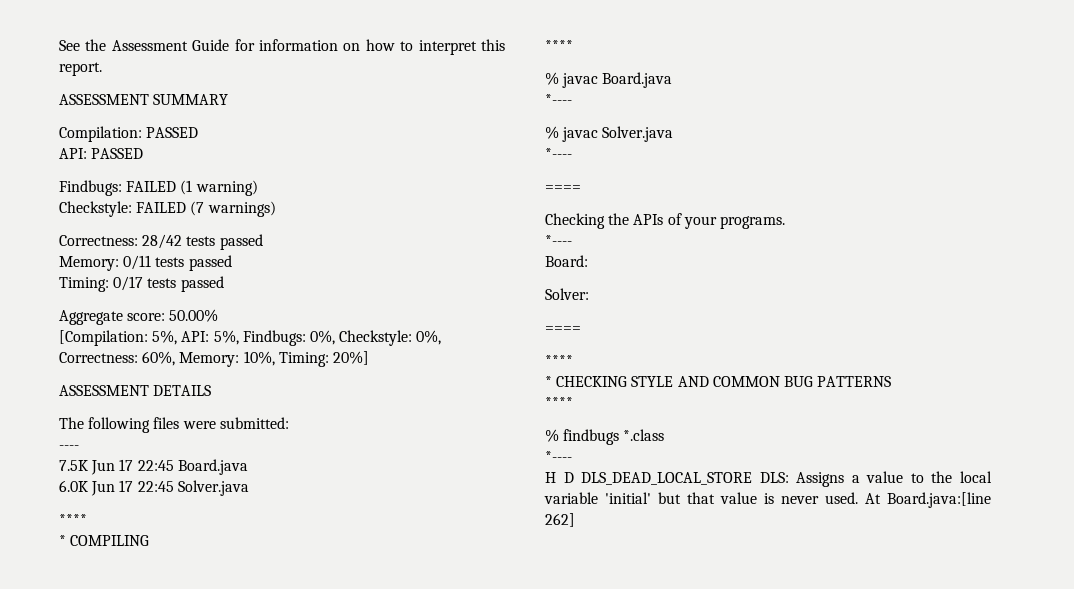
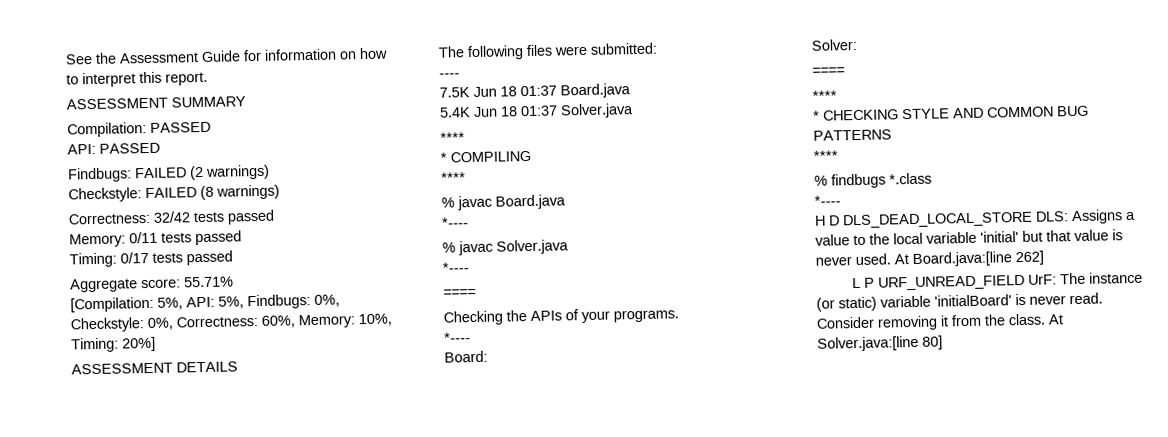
- Findbugs: FAILED (1 warning)
+ Findbugs: FAILED (2 warnings)
- Checkstyle: FAILED (7 warnings)
+ Checkstyle: FAILED (8 warnings)
- Correctness: 28/42 tests passed
+ Correctness: 32/42 tests passed
- Aggregate score: 50.00%
+ Aggregate score: 55.71%
- 7.5K Jun 17 22:45 Board.java
- 6.0K Jun 17 22:45 Solver.java
+ 7.5K Jun 18 01:37 Board.java
+ 5.4K Jun 18 01:37 Solver.java
+ L P URF_UNREAD_FIELD UrF: The instance (or static) variable 'initialBoard' is never read. Consider removing it from the class. At Solver.java:[line 80]

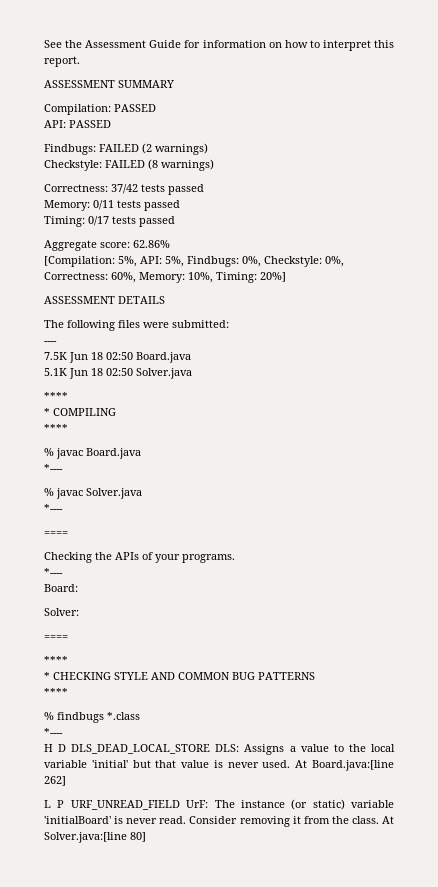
- Correctness: 32/42 tests passed
+ Correctness: 37/42 tests passed
- Aggregate score: 55.71%
+ Aggregate score: 62.86%
- 7.5K Jun 18 01:37 Board.java
- 5.4K Jun 18 01:37 Solver.java
+ 7.5K Jun 18 02:50 Board.java
+ 5.1K Jun 18 02:50 Solver.java

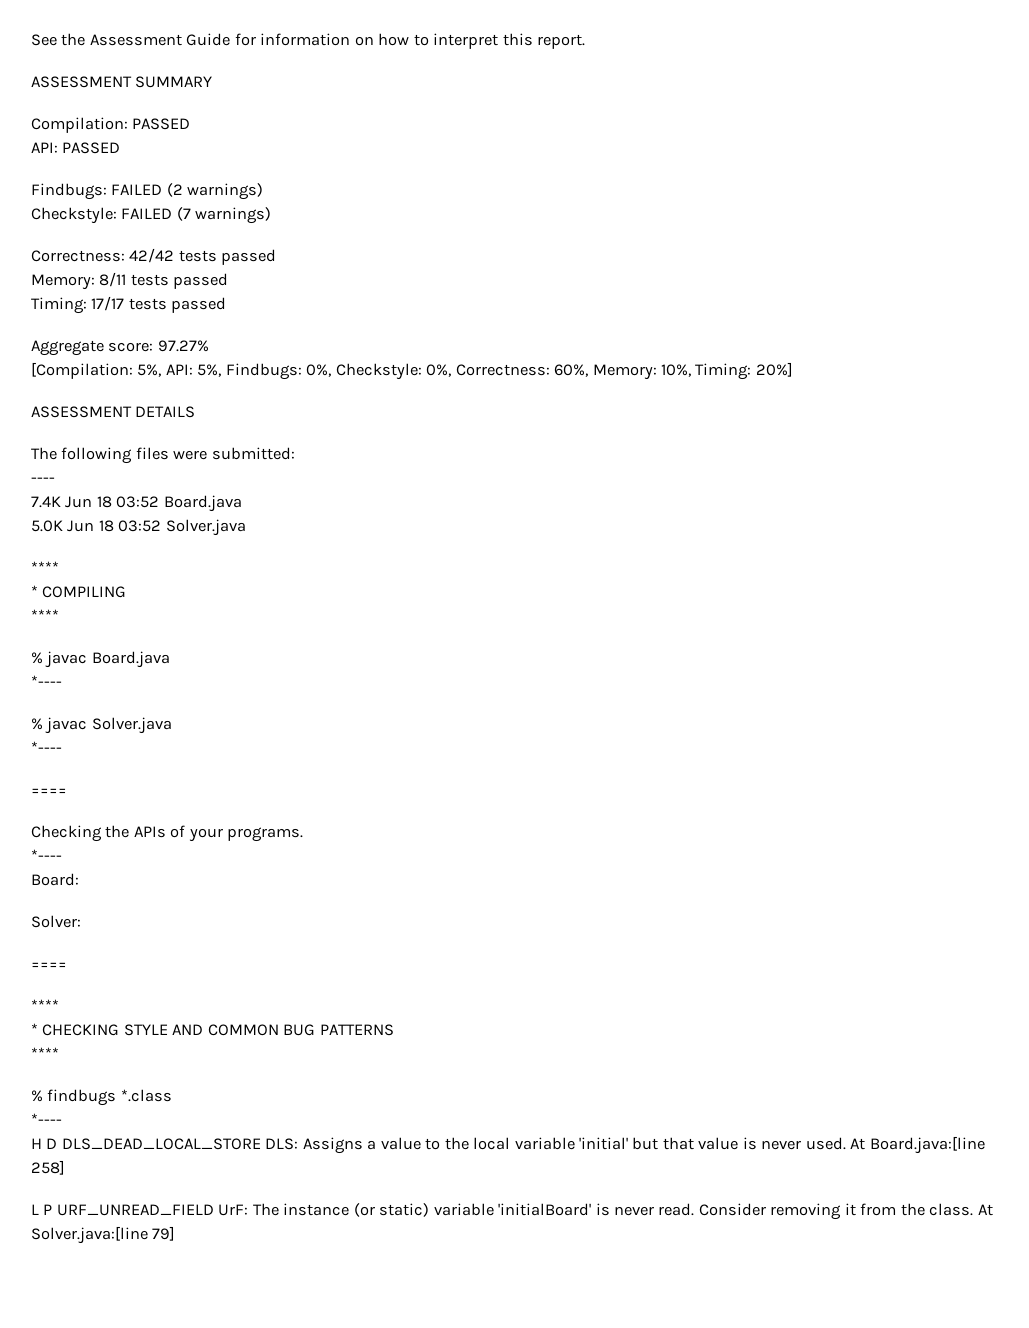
- Checkstyle: FAILED (8 warnings)
+ Checkstyle: FAILED (7 warnings)
- Correctness: 37/42 tests passed
+ Correctness: 42/42 tests passed
- Memory: 0/11 tests passed
+ Memory: 8/11 tests passed
- Timing: 0/17 tests passed
+ Timing: 17/17 tests passed
- Aggregate score: 62.86%
+ Aggregate score: 97.27%
- 7.5K Jun 18 02:50 Board.java
- 5.1K Jun 18 02:50 Solver.java
+ 7.4K Jun 18 03:52 Board.java
+ 5.0K Jun 18 03:52 Solver.java
- At Board.java:[line 262]
+ At Board.java:[line 258]
- At Solver.java:[line 80]
+ At Solver.java:[line 79]

